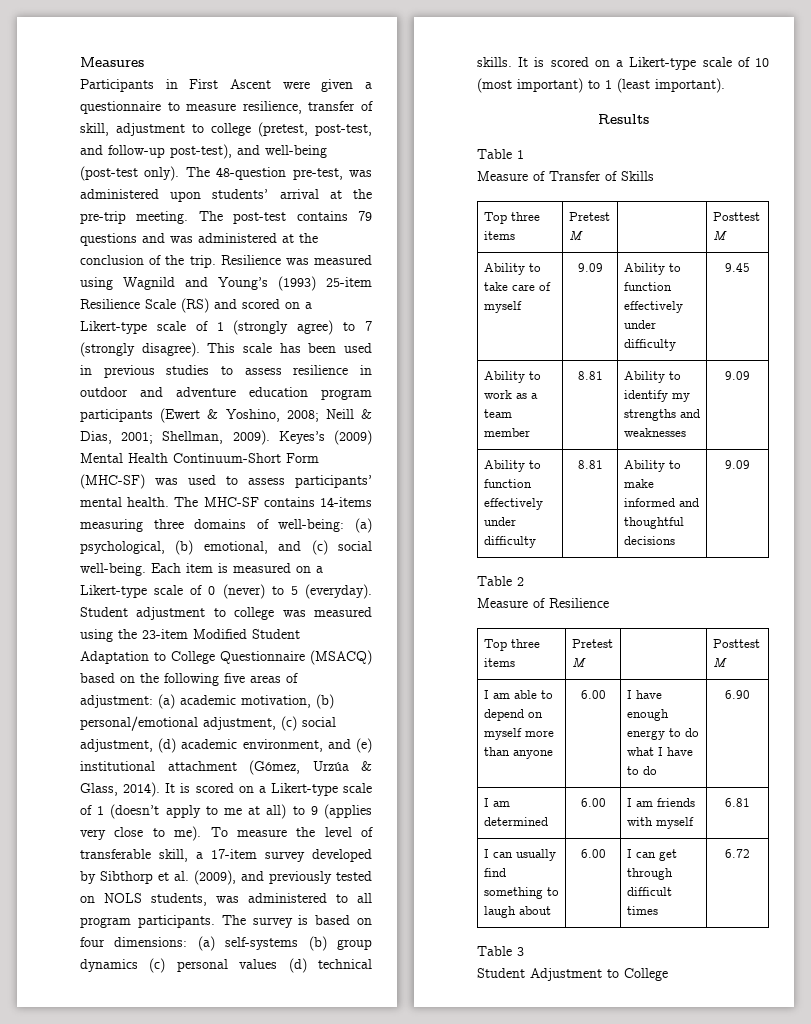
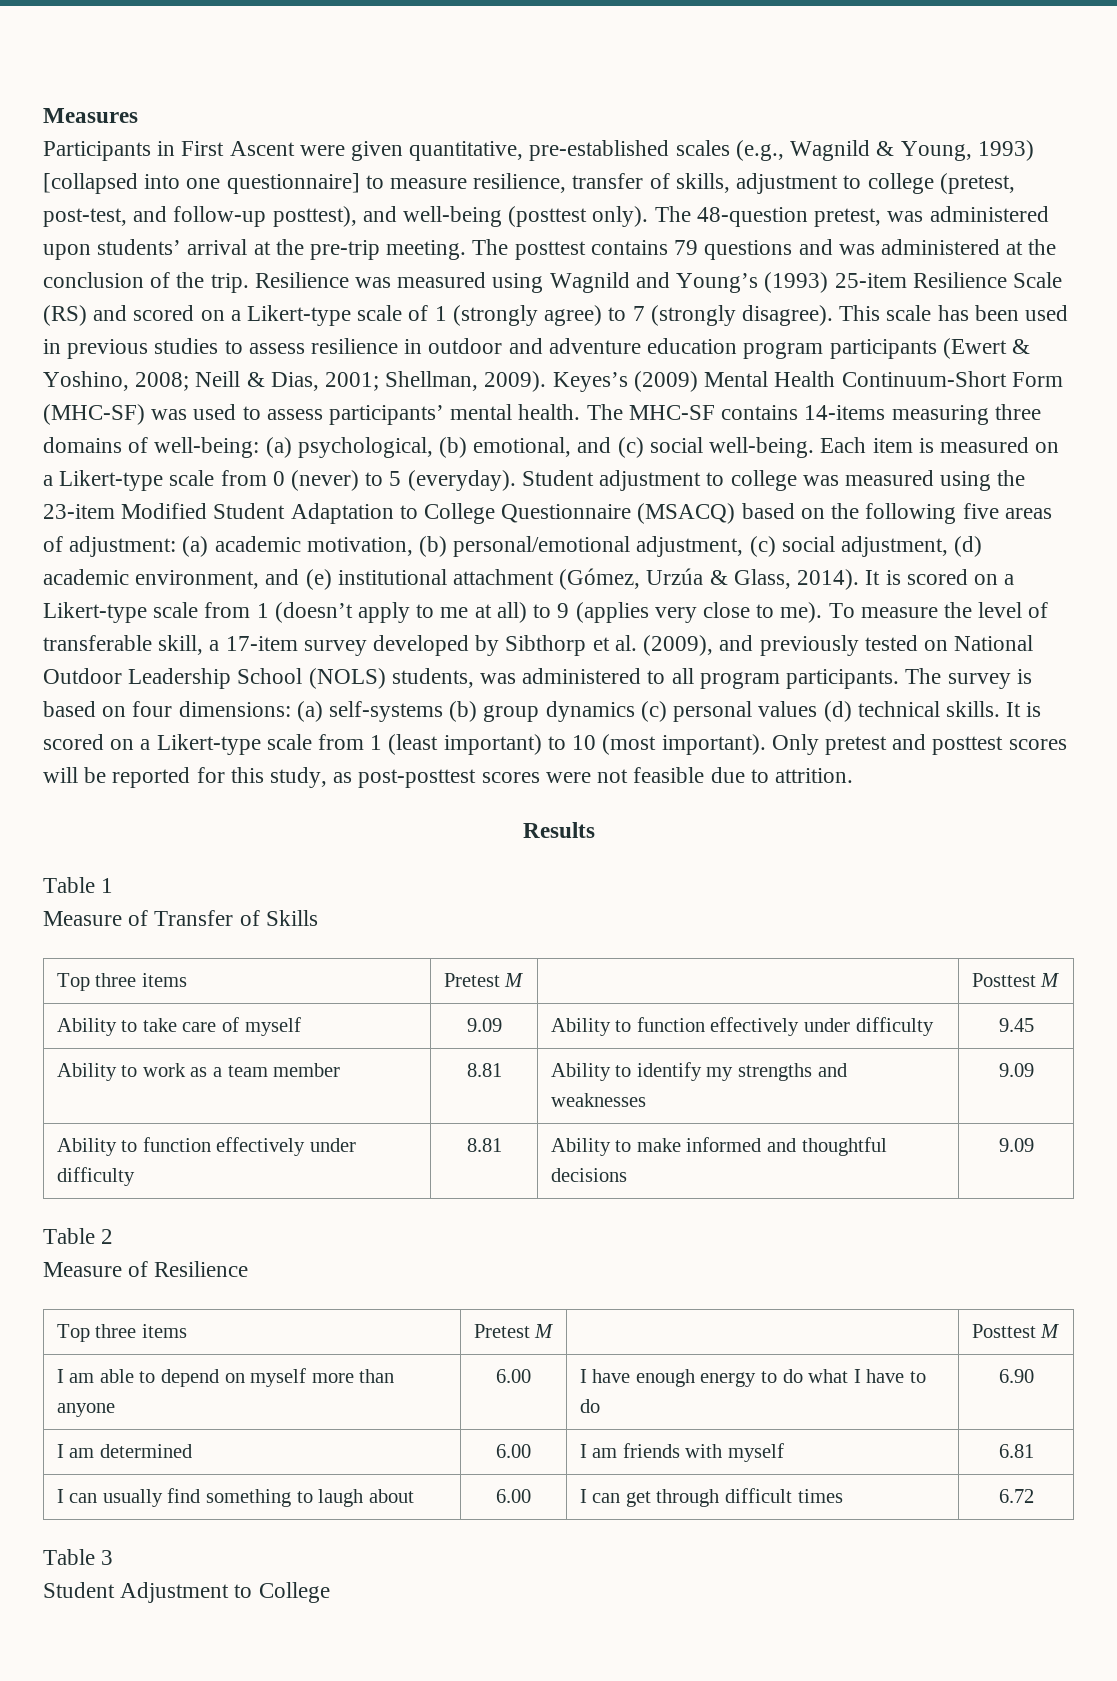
- Participants in First Ascent were given a questionnaire to measure resilience, transfer of skill, adjustment to college (pretest, post-test, and follow-up post-test), and well-being (post-test only).
+ Participants in First Ascent were given quantitative, pre-established scales (e.g., Wagnild & Young, 1993) [collapsed into one questionnaire] to measure resilience, transfer of skills, adjustment to college (pretest, post-test, and follow-up posttest), and well-being (posttest only).
- The 48-question pre-test, was administered upon students’ arrival at the pre-trip meeting.
+ The 48-question pretest, was administered upon students’ arrival at the pre-trip meeting.
- The post-test contains 79 questions and was administered at the conclusion of the trip.
+ The posttest contains 79 questions and was administered at the conclusion of the trip.
- Each item is measured on a Likert-type scale of 0 (never) to 5 (everyday).
+ Each item is measured on a Likert-type scale from 0 (never) to 5 (everyday).
- It is scored on a Likert-type scale of 1 (doesn’t apply to me at all) to 9 (applies very close to me).
+ It is scored on a Likert-type scale from 1 (doesn’t apply to me at all) to 9 (applies very close to me).
- To measure the level of transferable skill, a 17-item survey developed by Sibthorp et al. (2009), and previously tested on NOLS students, was administered to all program participants.
+ To measure the level of transferable skill, a 17-item survey developed by Sibthorp et al. (2009), and previously tested on National Outdoor Leadership School (NOLS) students, was administered to all program participants.
- It is scored on a Likert-type scale of 10 (most important) to 1 (least important).
+ It is scored on a Likert-type scale from 1 (least important) to 10 (most important). Only pretest and posttest scores will be reported for this study, as post-posttest scores were not feasible due to attrition.

